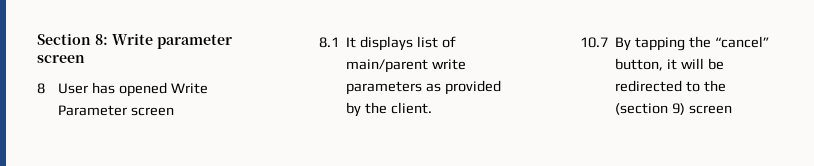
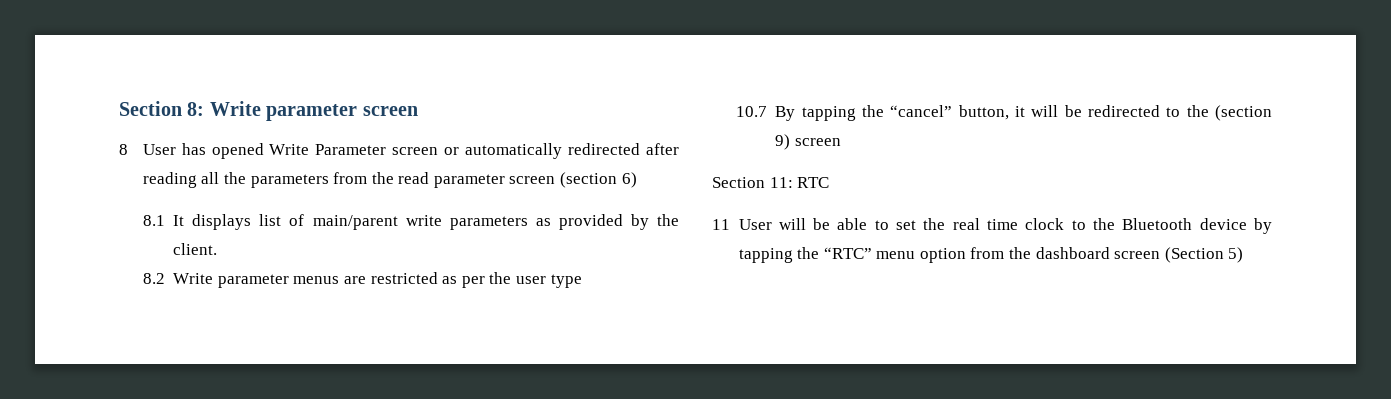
- 8 User has opened Write Parameter screen
+ 8 User has opened Write Parameter screen or automatically redirected after reading all the parameters from the read parameter screen (section 6)
+ 8.2 Write parameter menus are restricted as per the user type
+ Section 11: RTC
+ 11 User will be able to set the real time clock to the Bluetooth device by tapping the “RTC” menu option from the dashboard screen (Section 5)

